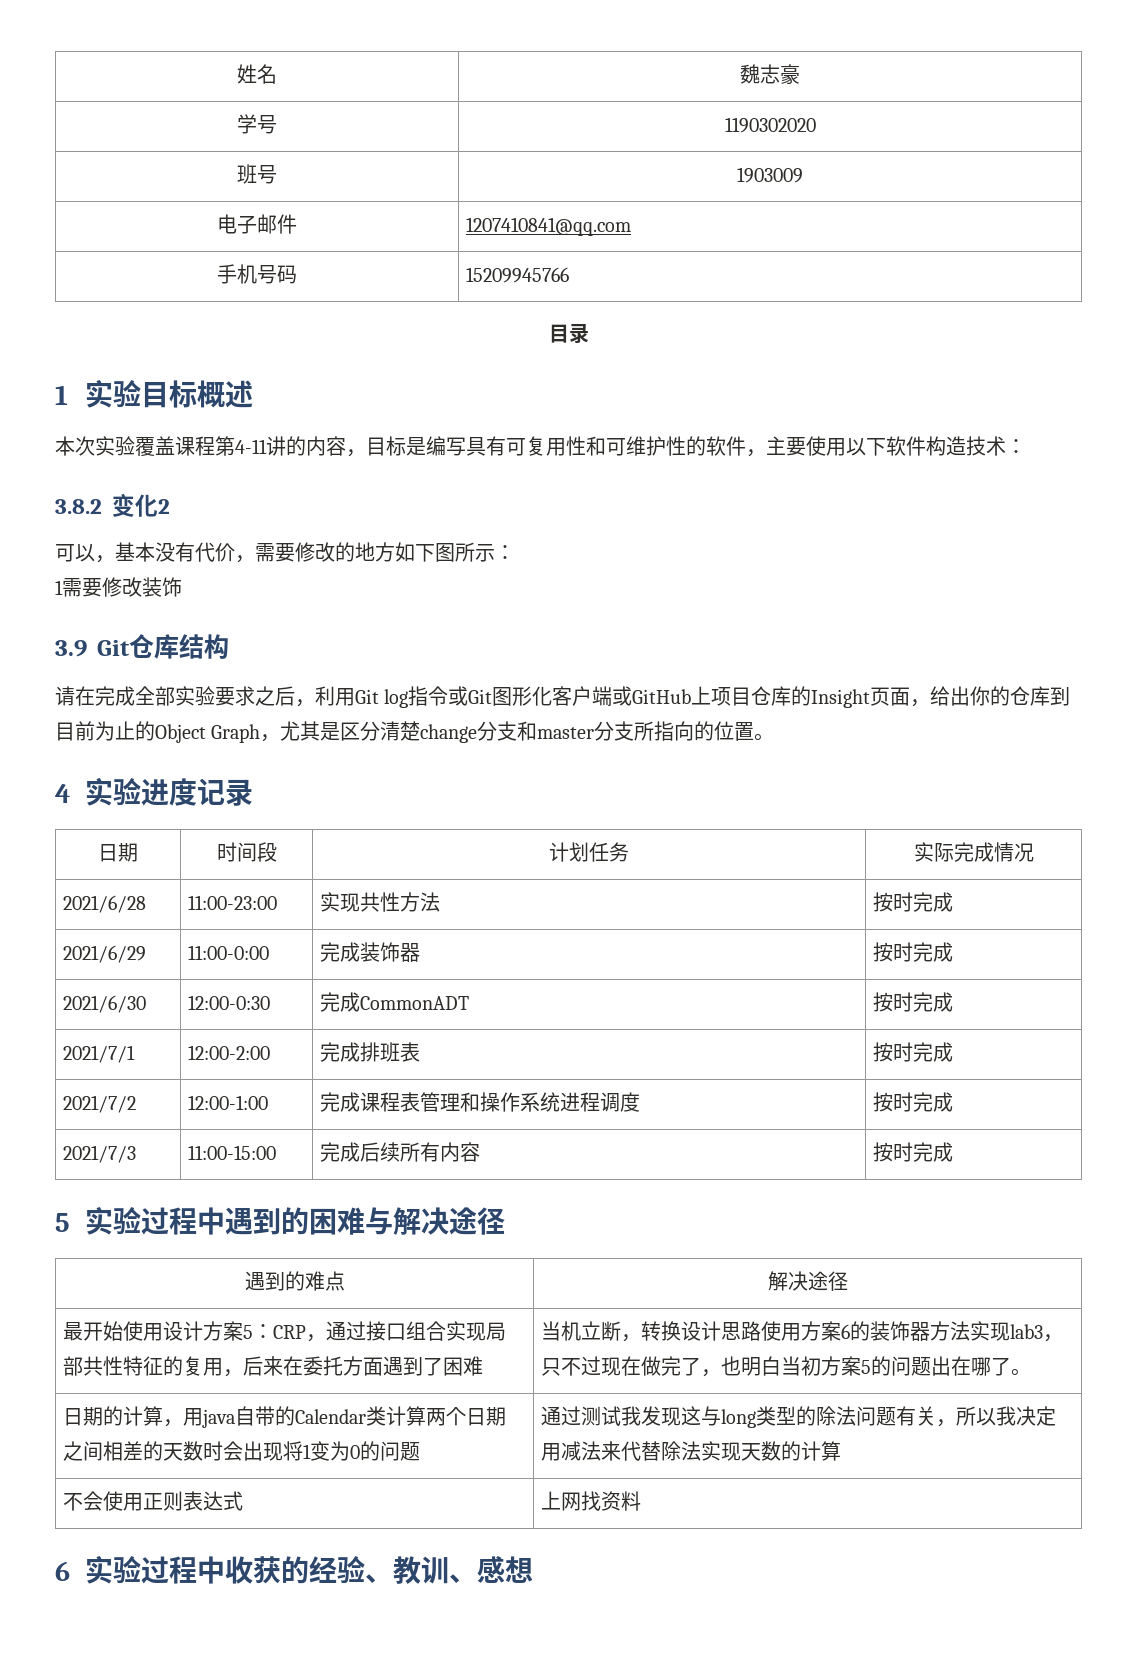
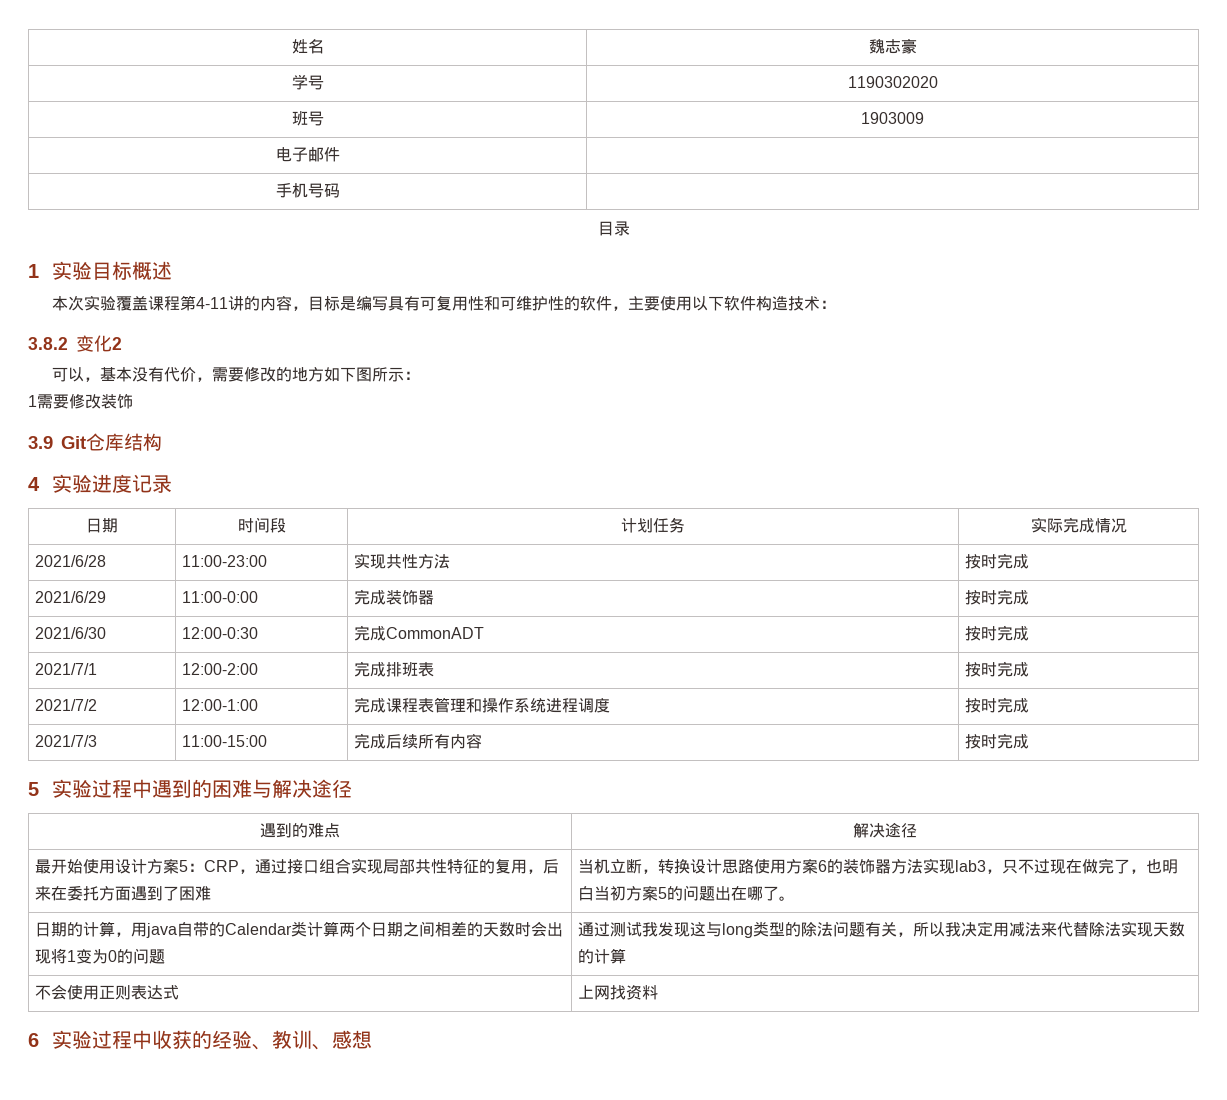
- 电子邮件 | 1207410841@qq.com
+ 电子邮件 |
- 手机号码 | 15209945766
+ 手机号码 |
- 请在完成全部实验要求之后，利用Git log指令或Git图形化客户端或GitHub上项目仓库的Insight页面，给出你的仓库到目前为止的Object Graph，尤其是区分清楚change分支和master分支所指向的位置。

